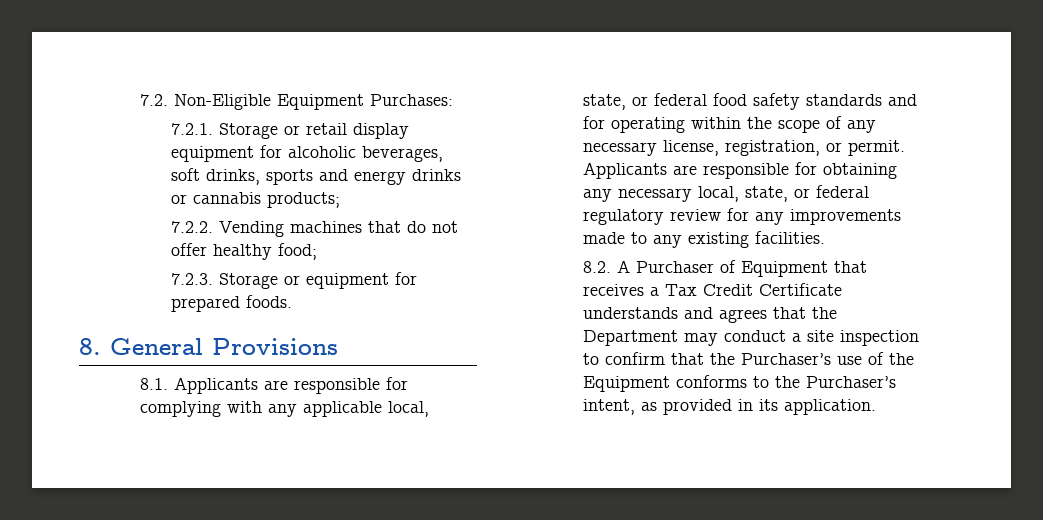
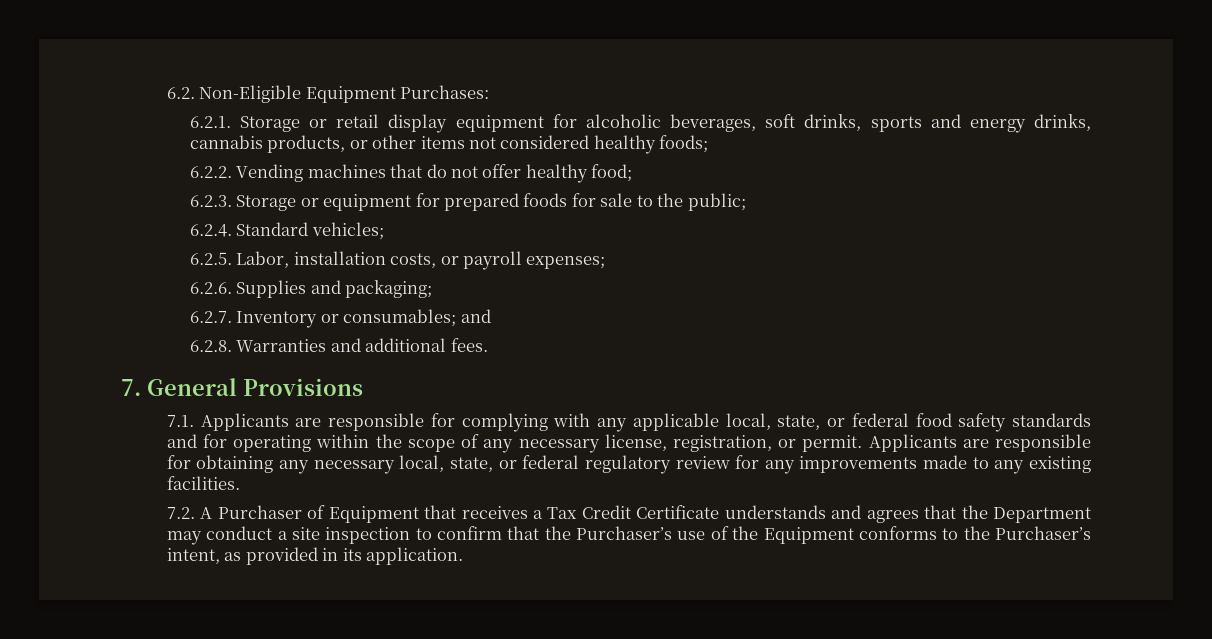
- 7.2. Non-Eligible Equipment Purchases:
+ 6.2. Non-Eligible Equipment Purchases:
- 7.2.1. Storage or retail display equipment for alcoholic beverages, soft drinks, sports and energy drinks or cannabis products;
- 7.2.2. Vending machines that do not offer healthy food;
+ 6.2.1. Storage or retail display equipment for alcoholic beverages, soft drinks, sports and energy drinks, cannabis products, or other items not considered healthy foods;
+ 6.2.2. Vending machines that do not offer healthy food;
- 7.2.3. Storage or equipment for prepared foods.
- 8. General Provisions
+ 6.2.3. Storage or equipment for prepared foods for sale to the public;
+ 6.2.4. Standard vehicles;
+ 6.2.5. Labor, installation costs, or payroll expenses;
+ 6.2.6. Supplies and packaging;
+ 6.2.7. Inventory or consumables; and
+ 6.2.8. Warranties and additional fees.
+ 7. General Provisions
- 8.1. Applicants are responsible for complying with any applicable local, state, or federal food safety standards and for operating within the scope of any necessary license, registration, or permit.
+ 7.1. Applicants are responsible for complying with any applicable local, state, or federal food safety standards and for operating within the scope of any necessary license, registration, or permit.
- 8.2. A Purchaser of Equipment that receives a Tax Credit Certificate understands and agrees that the Department may conduct a site inspection to confirm that the Purchaser’s use of the Equipment conforms to the Purchaser’s intent, as provided in its application.
+ 7.2. A Purchaser of Equipment that receives a Tax Credit Certificate understands and agrees that the Department may conduct a site inspection to confirm that the Purchaser’s use of the Equipment conforms to the Purchaser’s intent, as provided in its application.

